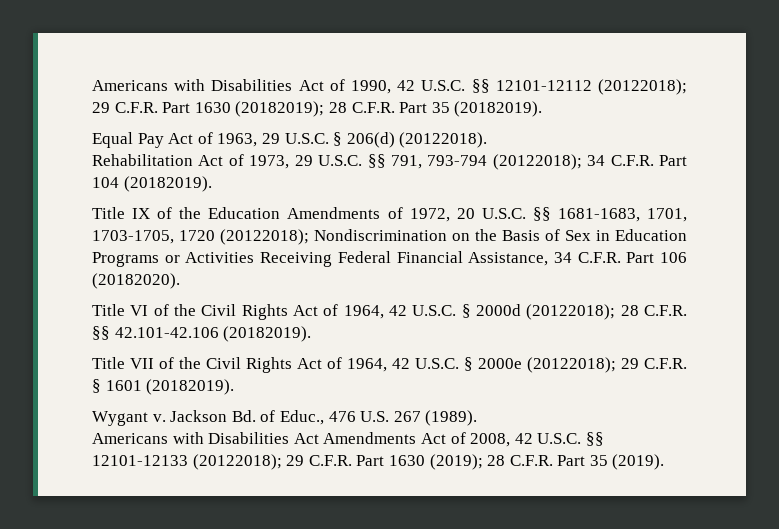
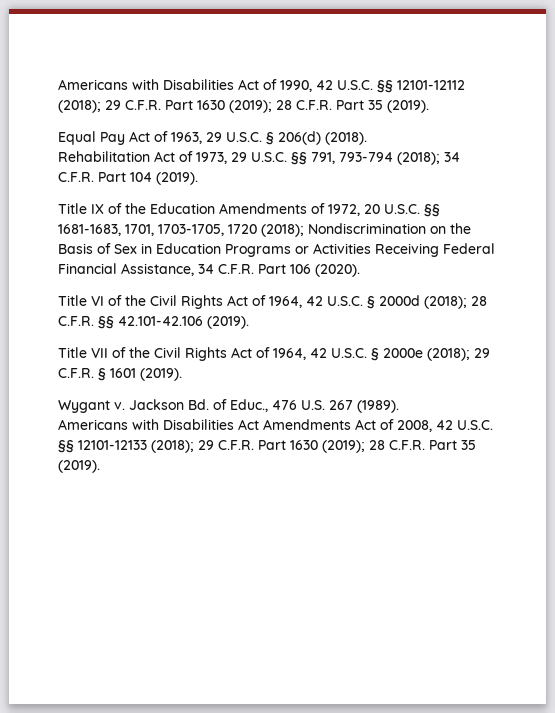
- Americans with Disabilities Act of 1990, 42 U.S.C. §§ 12101-12112 (20122018); 29 C.F.R. Part 1630 (20182019); 28 C.F.R. Part 35 (20182019).
+ Americans with Disabilities Act of 1990, 42 U.S.C. §§ 12101-12112 (2018); 29 C.F.R. Part 1630 (2019); 28 C.F.R. Part 35 (2019).
- Equal Pay Act of 1963, 29 U.S.C. § 206(d) (20122018).
+ Equal Pay Act of 1963, 29 U.S.C. § 206(d) (2018).
- Rehabilitation Act of 1973, 29 U.S.C. §§ 791, 793-794 (20122018); 34 C.F.R. Part 104 (20182019).
+ Rehabilitation Act of 1973, 29 U.S.C. §§ 791, 793-794 (2018); 34 C.F.R. Part 104 (2019).
- Title IX of the Education Amendments of 1972, 20 U.S.C. §§ 1681-1683, 1701, 1703-1705, 1720 (20122018); Nondiscrimination on the Basis of Sex in Education Programs or Activities Receiving Federal Financial Assistance, 34 C.F.R. Part 106 (20182020).
+ Title IX of the Education Amendments of 1972, 20 U.S.C. §§ 1681-1683, 1701, 1703-1705, 1720 (2018); Nondiscrimination on the Basis of Sex in Education Programs or Activities Receiving Federal Financial Assistance, 34 C.F.R. Part 106 (2020).
- Title VI of the Civil Rights Act of 1964, 42 U.S.C. § 2000d (20122018); 28 C.F.R. §§ 42.101-42.106 (20182019).
+ Title VI of the Civil Rights Act of 1964, 42 U.S.C. § 2000d (2018); 28 C.F.R. §§ 42.101-42.106 (2019).
- Title VII of the Civil Rights Act of 1964, 42 U.S.C. § 2000e (20122018); 29 C.F.R. § 1601 (20182019).
+ Title VII of the Civil Rights Act of 1964, 42 U.S.C. § 2000e (2018); 29 C.F.R. § 1601 (2019).
- Americans with Disabilities Act Amendments Act of 2008, 42 U.S.C. §§ 12101-12133 (20122018); 29 C.F.R. Part 1630 (2019); 28 C.F.R. Part 35 (2019).
+ Americans with Disabilities Act Amendments Act of 2008, 42 U.S.C. §§ 12101-12133 (2018); 29 C.F.R. Part 1630 (2019); 28 C.F.R. Part 35 (2019).

